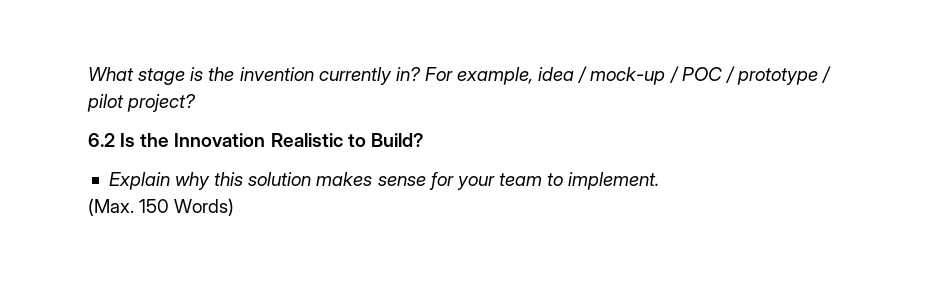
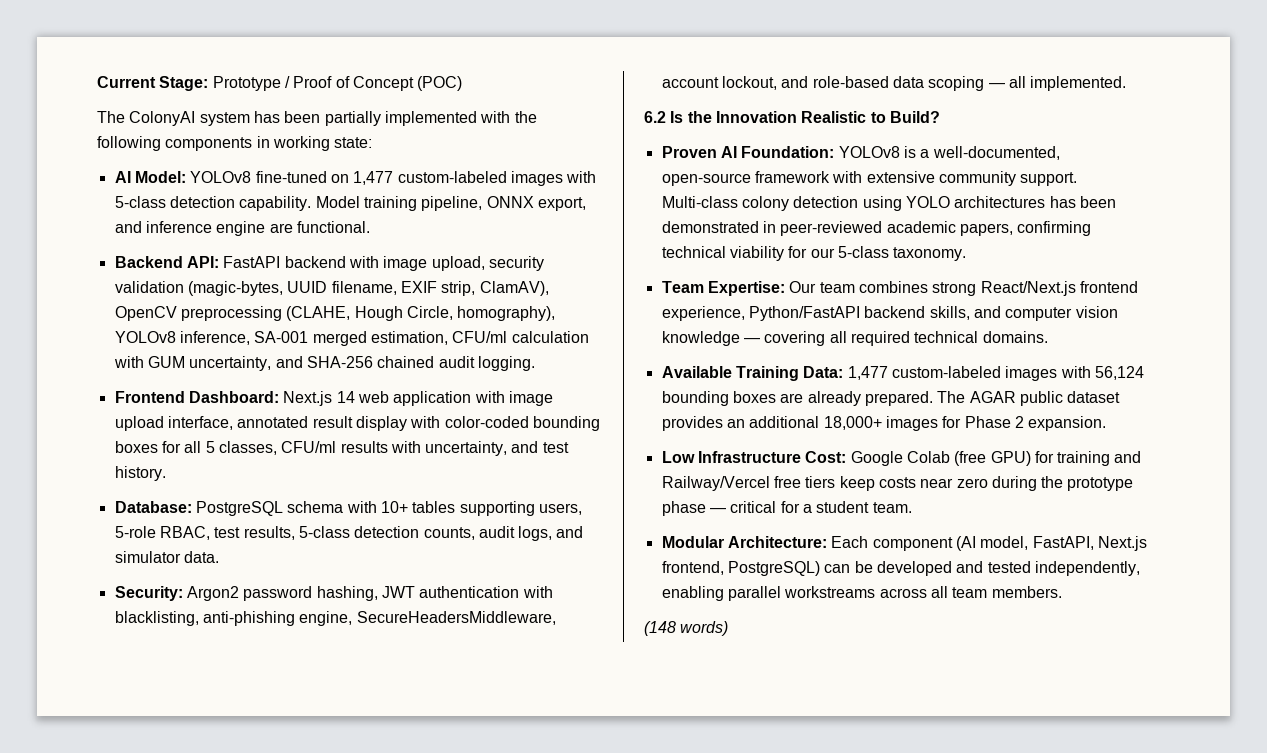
- What stage is the invention currently in? For example, idea / mock-up / POC / prototype / pilot project?
+ Current Stage: Prototype / Proof of Concept (POC)
+ The ColonyAI system has been partially implemented with the following components in working state:
+ AI Model: YOLOv8 fine-tuned on 1,477 custom-labeled images with 5-class detection capability. Model training pipeline, ONNX export, and inference engine are functional.
+ Backend API: FastAPI backend with image upload, security validation (magic-bytes, UUID filename, EXIF strip, ClamAV), OpenCV preprocessing (CLAHE, Hough Circle, homography), YOLOv8 inference, SA-001 merged estimation, CFU/ml calculation with GUM uncertainty, and SHA-256 chained audit logging.
+ Frontend Dashboard: Next.js 14 web application with image upload interface, annotated result display with color-coded bounding boxes for all 5 classes, CFU/ml results with uncertainty, and test history.
+ Database: PostgreSQL schema with 10+ tables supporting users, 5-role RBAC, test results, 5-class detection counts, audit logs, and simulator data.
+ Security: Argon2 password hashing, JWT authentication with blacklisting, anti-phishing engine, SecureHeadersMiddleware, account lockout, and role-based data scoping — all implemented.
- Explain why this solution makes sense for your team to implement.
- (Max. 150 Words)
+ Proven AI Foundation: YOLOv8 is a well-documented, open-source framework with extensive community support. Multi-class colony detection using YOLO architectures has been demonstrated in peer-reviewed academic papers, confirming technical viability for our 5-class taxonomy.
+ Team Expertise: Our team combines strong React/Next.js frontend experience, Python/FastAPI backend skills, and computer vision knowledge — covering all required technical domains.
+ Available Training Data: 1,477 custom-labeled images with 56,124 bounding boxes are already prepared. The AGAR public dataset provides an additional 18,000+ images for Phase 2 expansion.
+ Low Infrastructure Cost: Google Colab (free GPU) for training and Railway/Vercel free tiers keep costs near zero during the prototype phase — critical for a student team.
+ Modular Architecture: Each component (AI model, FastAPI, Next.js frontend, PostgreSQL) can be developed and tested independently, enabling parallel workstreams across all team members.
+ (148 words)

